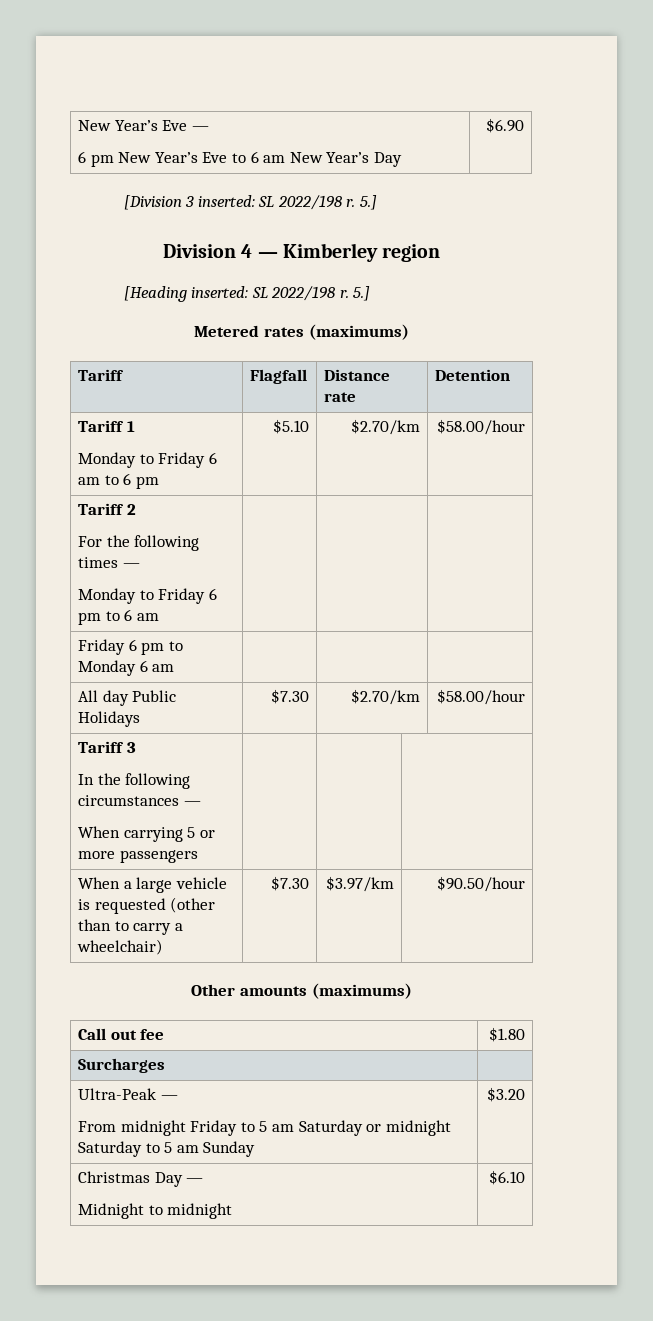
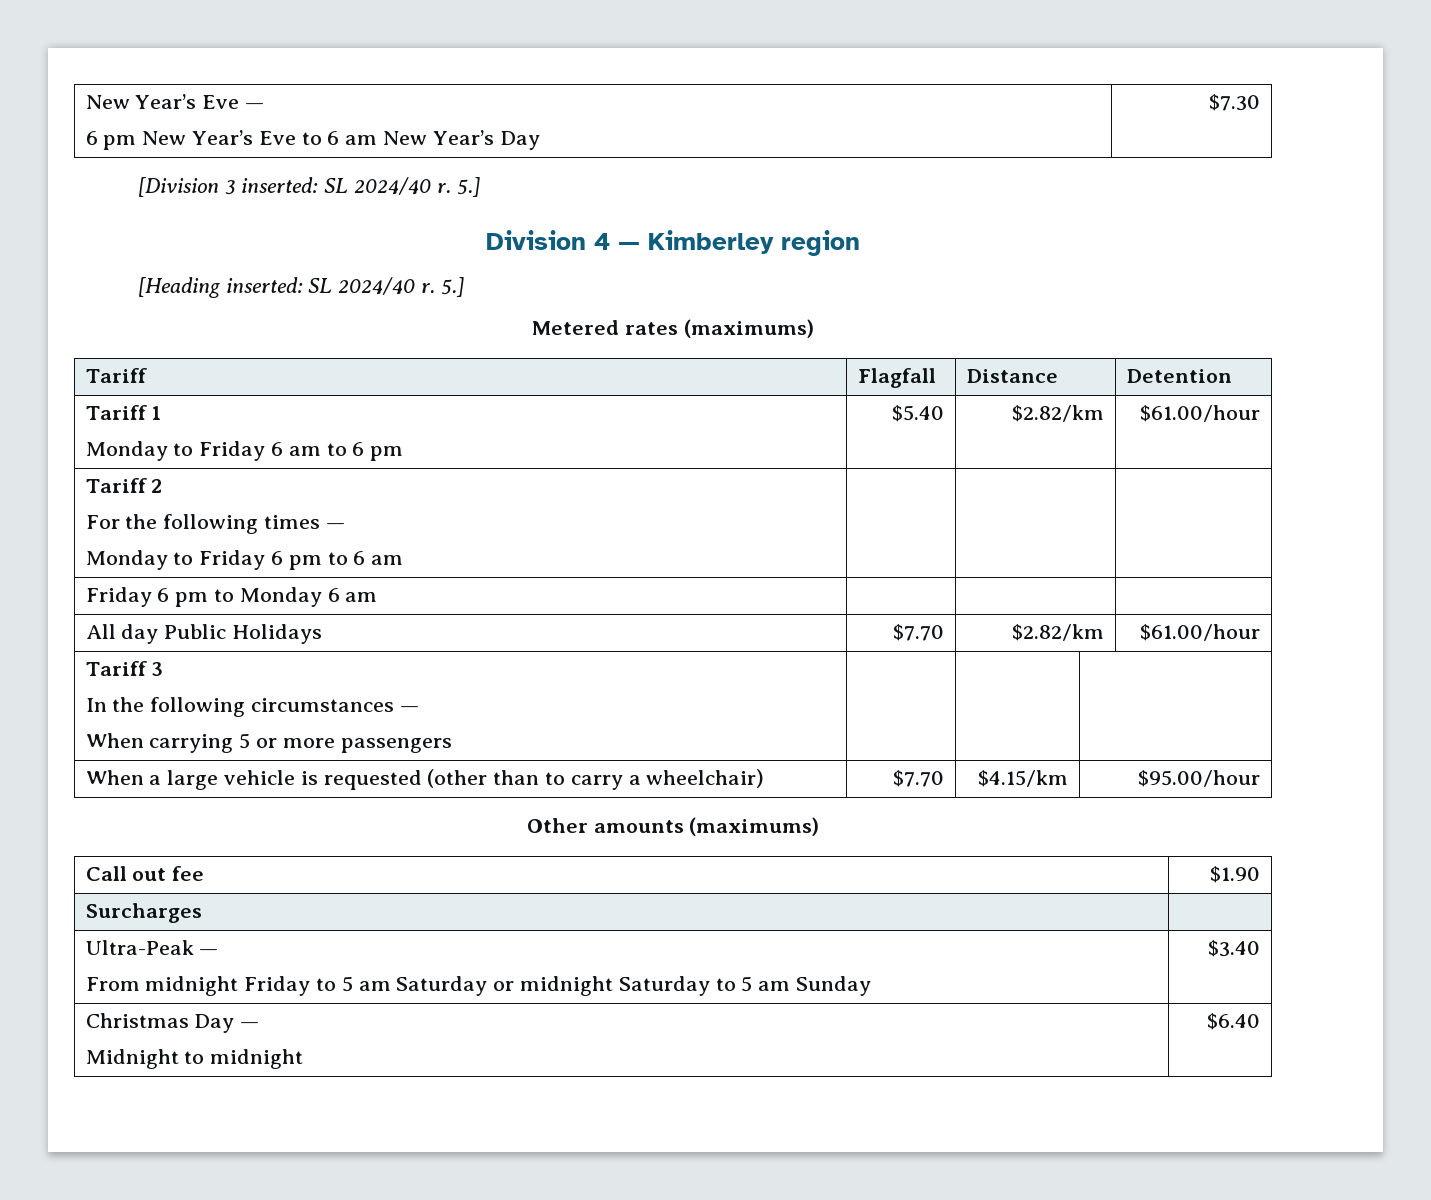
  New Year’s Eve —
- 6 pm New Year’s Eve to 6 am New Year’s Day | $6.90
+ 6 pm New Year’s Eve to 6 am New Year’s Day | $7.30
- [Division 3 inserted: SL 2022/198 r.
+ [Division 3 inserted: SL 2024/40 r.
- [Heading inserted: SL 2022/198 r.
+ [Heading inserted: SL 2024/40 r.
- Tariff | Flagfall | Distance rate | Detention
+ Tariff | Flagfall | Distance | Detention
  Tariff 1
- Monday to Friday 6 am to 6 pm | $5.10 | $2.70/km | $58.00/hour
+ Monday to Friday 6 am to 6 pm | $5.40 | $2.82/km | $61.00/hour
- All day Public Holidays | $7.30 | $2.70/km | $58.00/hour
+ All day Public Holidays | $7.70 | $2.82/km | $61.00/hour
- When a large vehicle is requested (other than to carry a wheelchair) | $7.30 | $3.97/km | $90.50/hour
+ When a large vehicle is requested (other than to carry a wheelchair) | $7.70 | $4.15/km | $95.00/hour
- Call out fee | $1.80
+ Call out fee | $1.90
  Ultra-Peak —
- From midnight Friday to 5 am Saturday or midnight Saturday to 5 am Sunday | $3.20
+ From midnight Friday to 5 am Saturday or midnight Saturday to 5 am Sunday | $3.40
  Christmas Day —
- Midnight to midnight | $6.10
+ Midnight to midnight | $6.40

